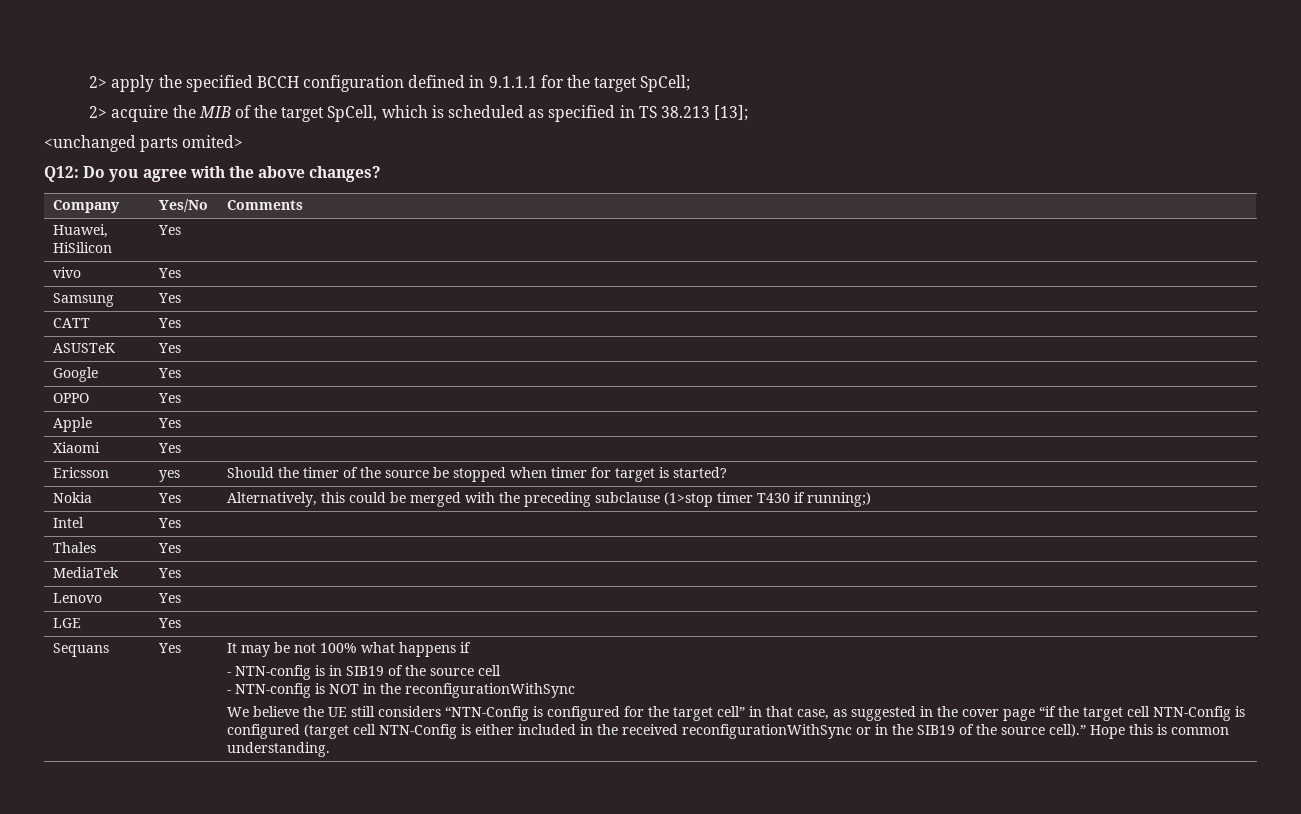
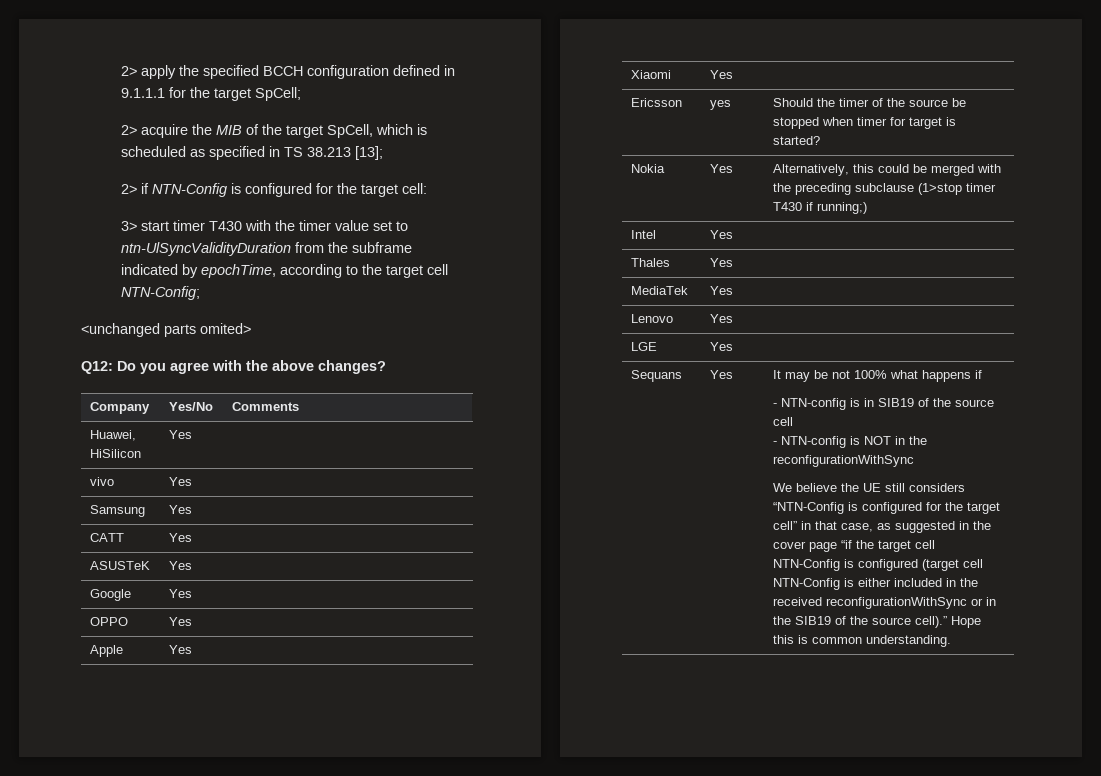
+ 2> if NTN-Config is configured for the target cell:
+ 3> start timer T430 with the timer value set to ntn-UlSyncValidityDuration from the subframe indicated by epochTime, according to the target cell NTN-Config;

